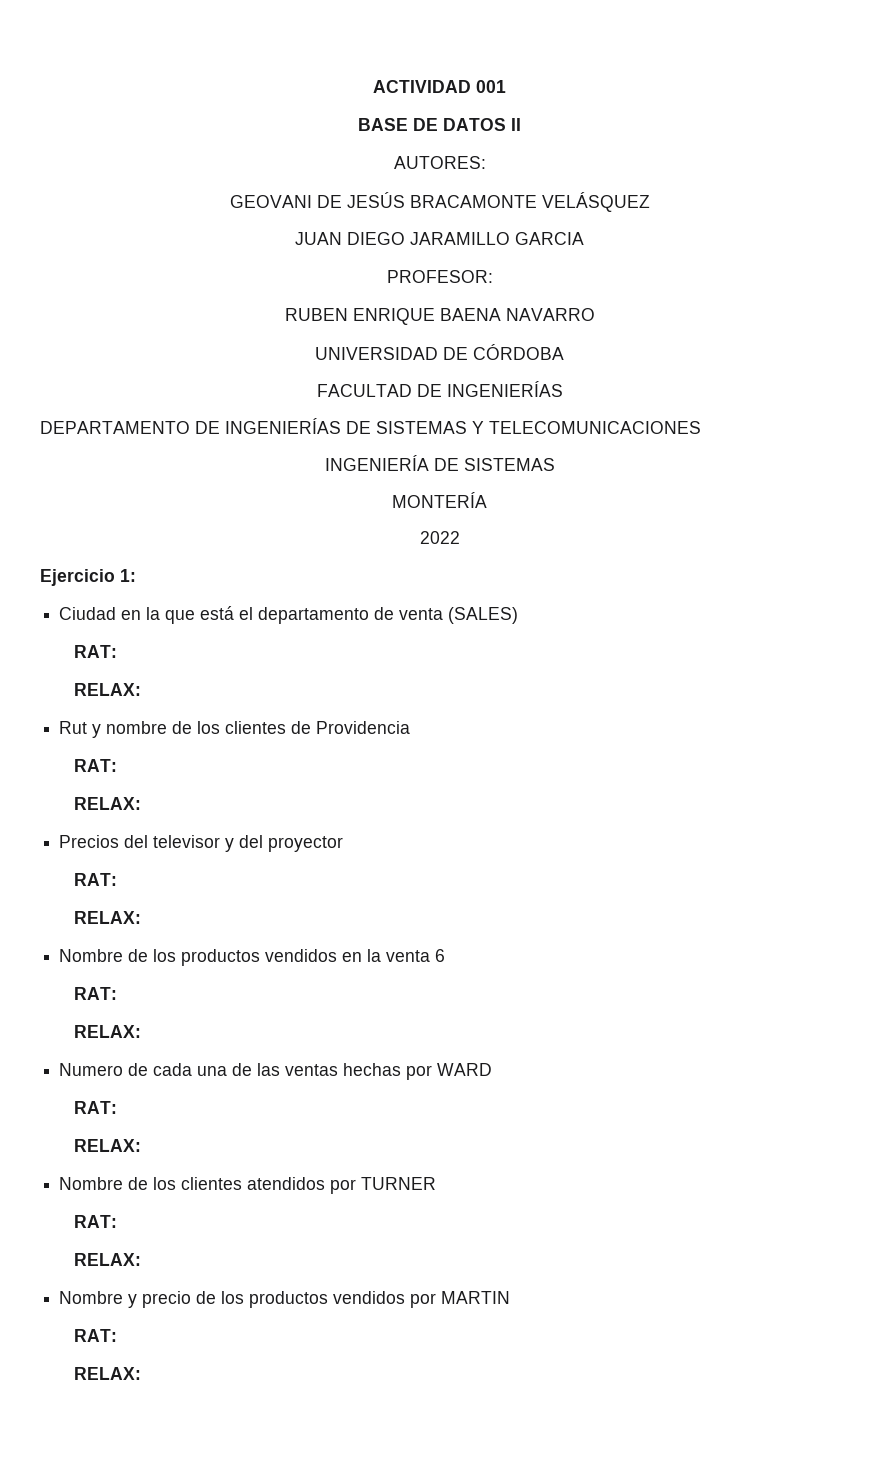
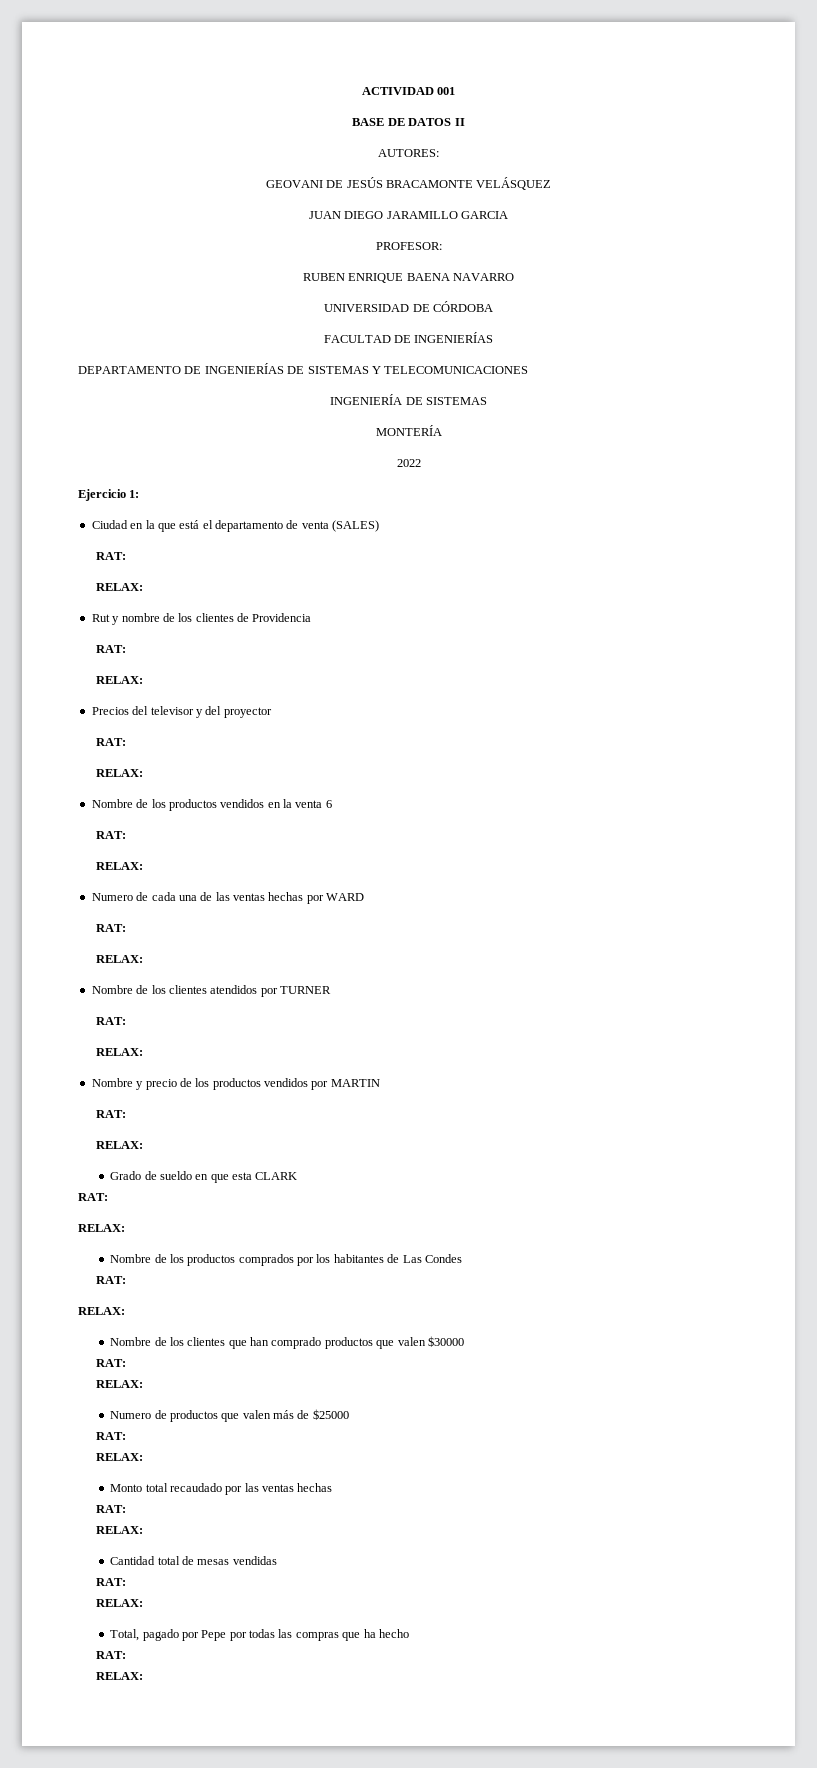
+ Grado de sueldo en que esta CLARK
+ RAT:
+ RELAX:
+ Nombre de los productos comprados por los habitantes de Las Condes
+ RAT:
+ RELAX:
+ Nombre de los clientes que han comprado productos que valen $30000
+ RAT:
+ RELAX:
+ Numero de productos que valen más de $25000
+ RAT:
+ RELAX:
+ Monto total recaudado por las ventas hechas
+ RAT:
+ RELAX:
+ Cantidad total de mesas vendidas
+ RAT:
+ RELAX:
+ Total, pagado por Pepe por todas las compras que ha hecho
+ RAT:
+ RELAX:

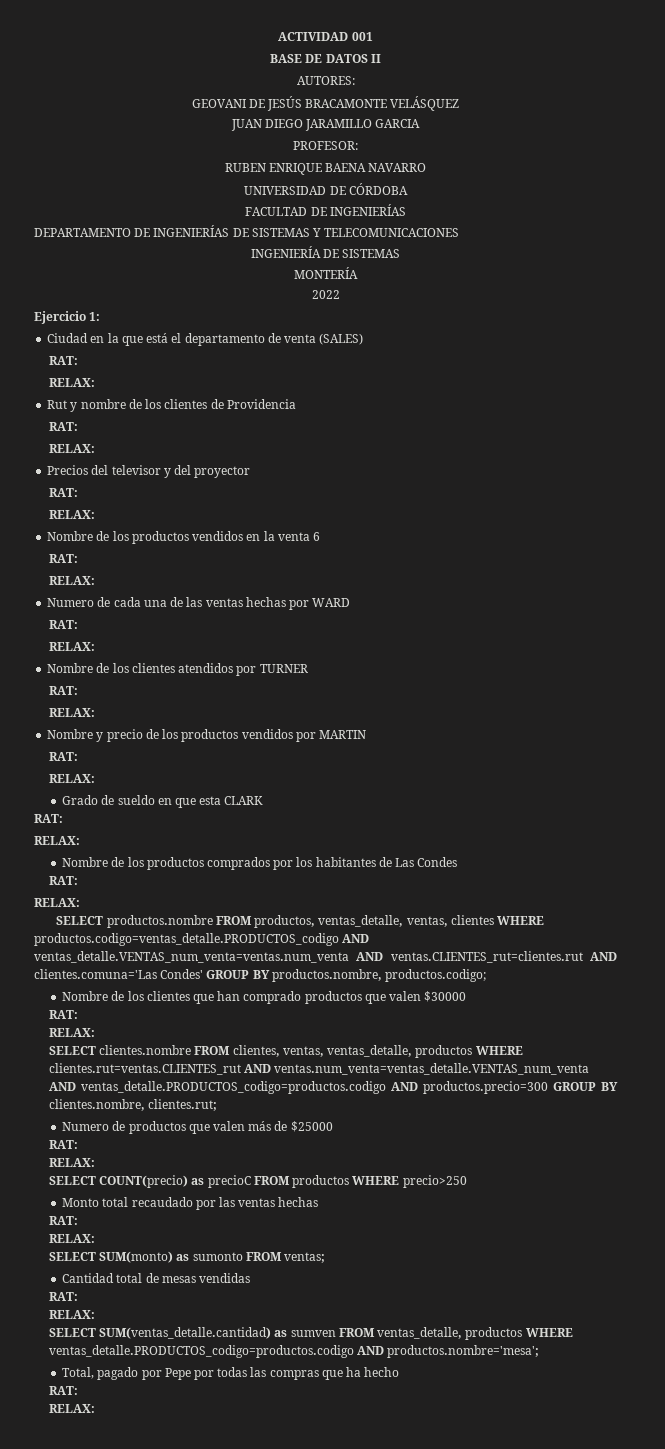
+ SELECT productos.nombre FROM productos, ventas_detalle, ventas, clientes WHERE productos.codigo=ventas_detalle.PRODUCTOS_codigo AND ventas_detalle.VENTAS_num_venta=ventas.num_venta AND ventas.CLIENTES_rut=clientes.rut AND clientes.comuna='Las Condes' GROUP BY productos.nombre, productos.codigo;
+ SELECT clientes.nombre FROM clientes, ventas, ventas_detalle, productos WHERE clientes.rut=ventas.CLIENTES_rut AND ventas.num_venta=ventas_detalle.VENTAS_num_venta AND ventas_detalle.PRODUCTOS_codigo=productos.codigo AND productos.precio=300 GROUP BY clientes.nombre, clientes.rut;
+ SELECT COUNT(precio) as precioC FROM productos WHERE precio>250
+ SELECT SUM(monto) as sumonto FROM ventas;
+ SELECT SUM(ventas_detalle.cantidad) as sumven FROM ventas_detalle, productos WHERE ventas_detalle.PRODUCTOS_codigo=productos.codigo AND productos.nombre='mesa';

